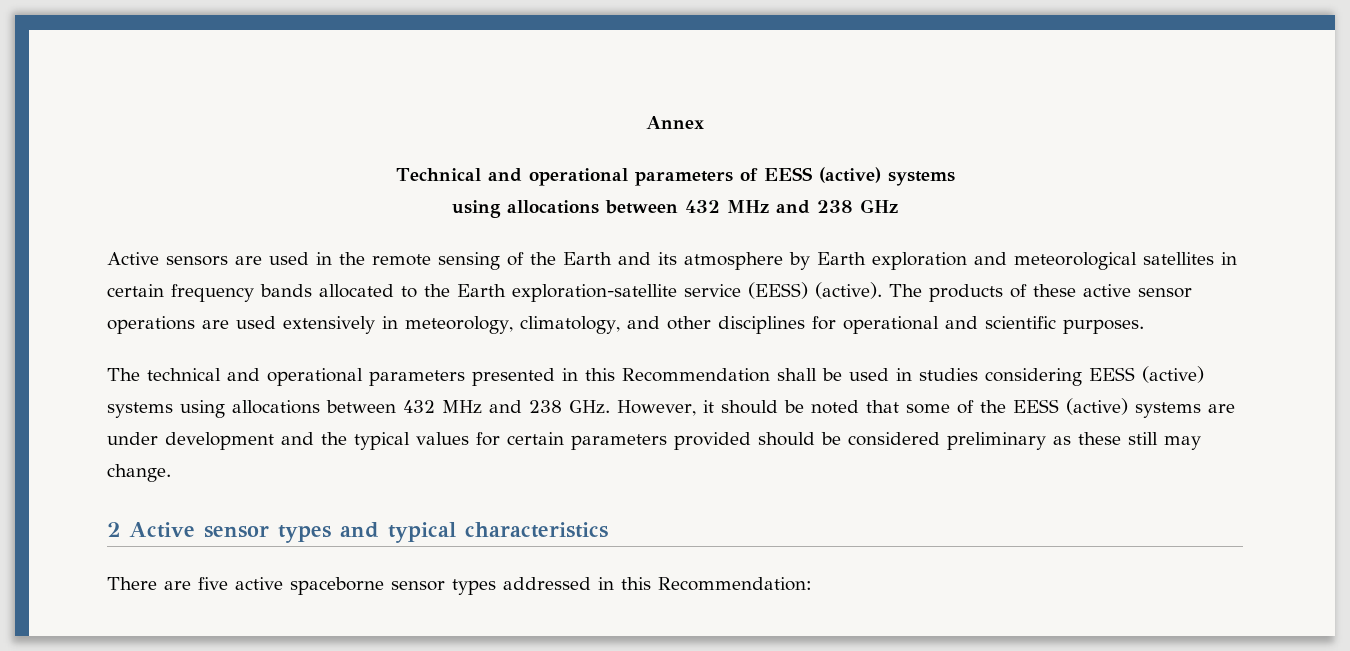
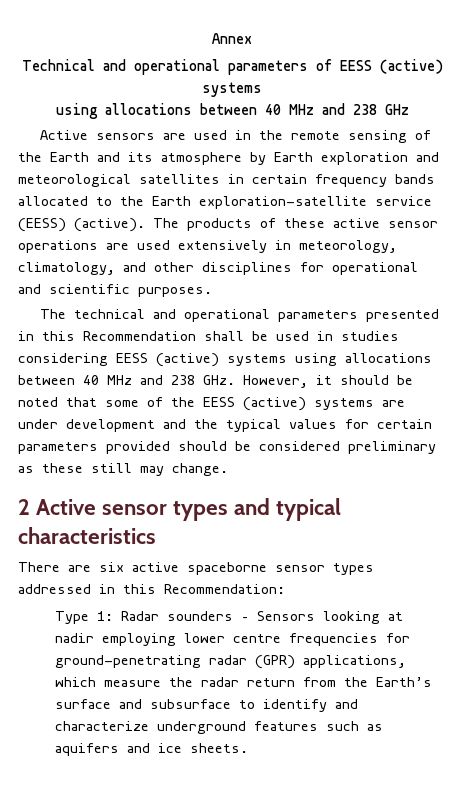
- using allocations between 432 MHz and 238 GHz
+ using allocations between 40 MHz and 238 GHz
- The technical and operational parameters presented in this Recommendation shall be used in studies considering EESS (active) systems using allocations between 432 MHz and 238 GHz. However, it should be noted that some of the EESS (active) systems are under development and the typical values for certain parameters provided should be considered preliminary as these still may change.
+ The technical and operational parameters presented in this Recommendation shall be used in studies considering EESS (active) systems using allocations between 40 MHz and 238 GHz. However, it should be noted that some of the EESS (active) systems are under development and the typical values for certain parameters provided should be considered preliminary as these still may change.
- There are five active spaceborne sensor types addressed in this Recommendation:
+ There are six active spaceborne sensor types addressed in this Recommendation:
+ Type 1: Radar sounders – Sensors looking at nadir employing lower centre frequencies for ground-penetrating radar (GPR) applications, which measure the radar return from the Earth’s surface and subsurface to identify and characterize underground features such as aquifers and ice sheets.

